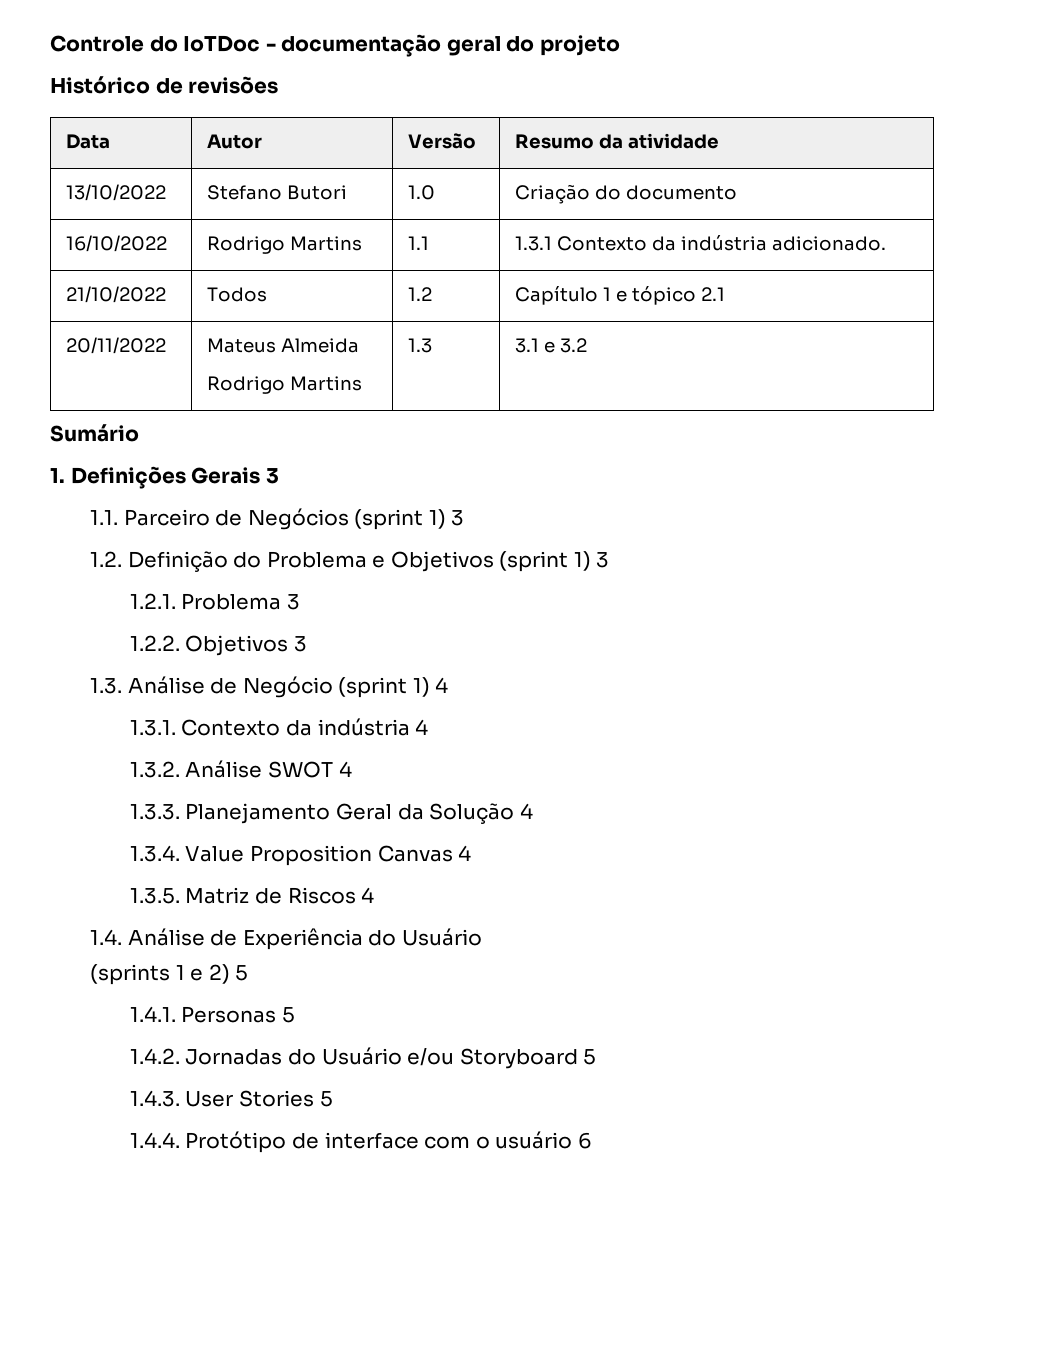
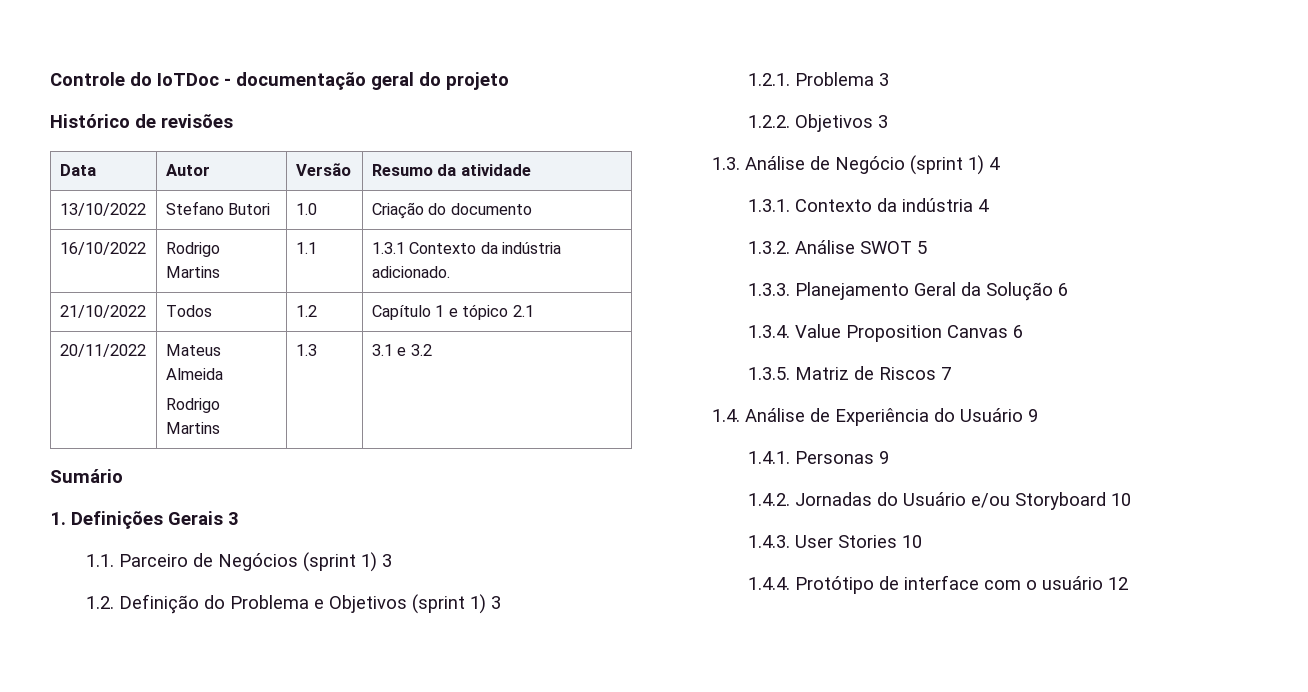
- 1.3.2. Análise SWOT 4
+ 1.3.2. Análise SWOT 5
- 1.3.3. Planejamento Geral da Solução 4
+ 1.3.3. Planejamento Geral da Solução 6
- 1.3.4. Value Proposition Canvas 4
+ 1.3.4. Value Proposition Canvas 6
- 1.3.5. Matriz de Riscos 4
+ 1.3.5. Matriz de Riscos 7
- 1.4. Análise de Experiência do Usuário
- (sprints 1 e 2) 5
+ 1.4. Análise de Experiência do Usuário 9
- 1.4.1. Personas 5
+ 1.4.1. Personas 9
- 1.4.2. Jornadas do Usuário e/ou Storyboard 5
+ 1.4.2. Jornadas do Usuário e/ou Storyboard 10
- 1.4.3. User Stories 5
+ 1.4.3. User Stories 10
- 1.4.4. Protótipo de interface com o usuário 6
+ 1.4.4. Protótipo de interface com o usuário 12

